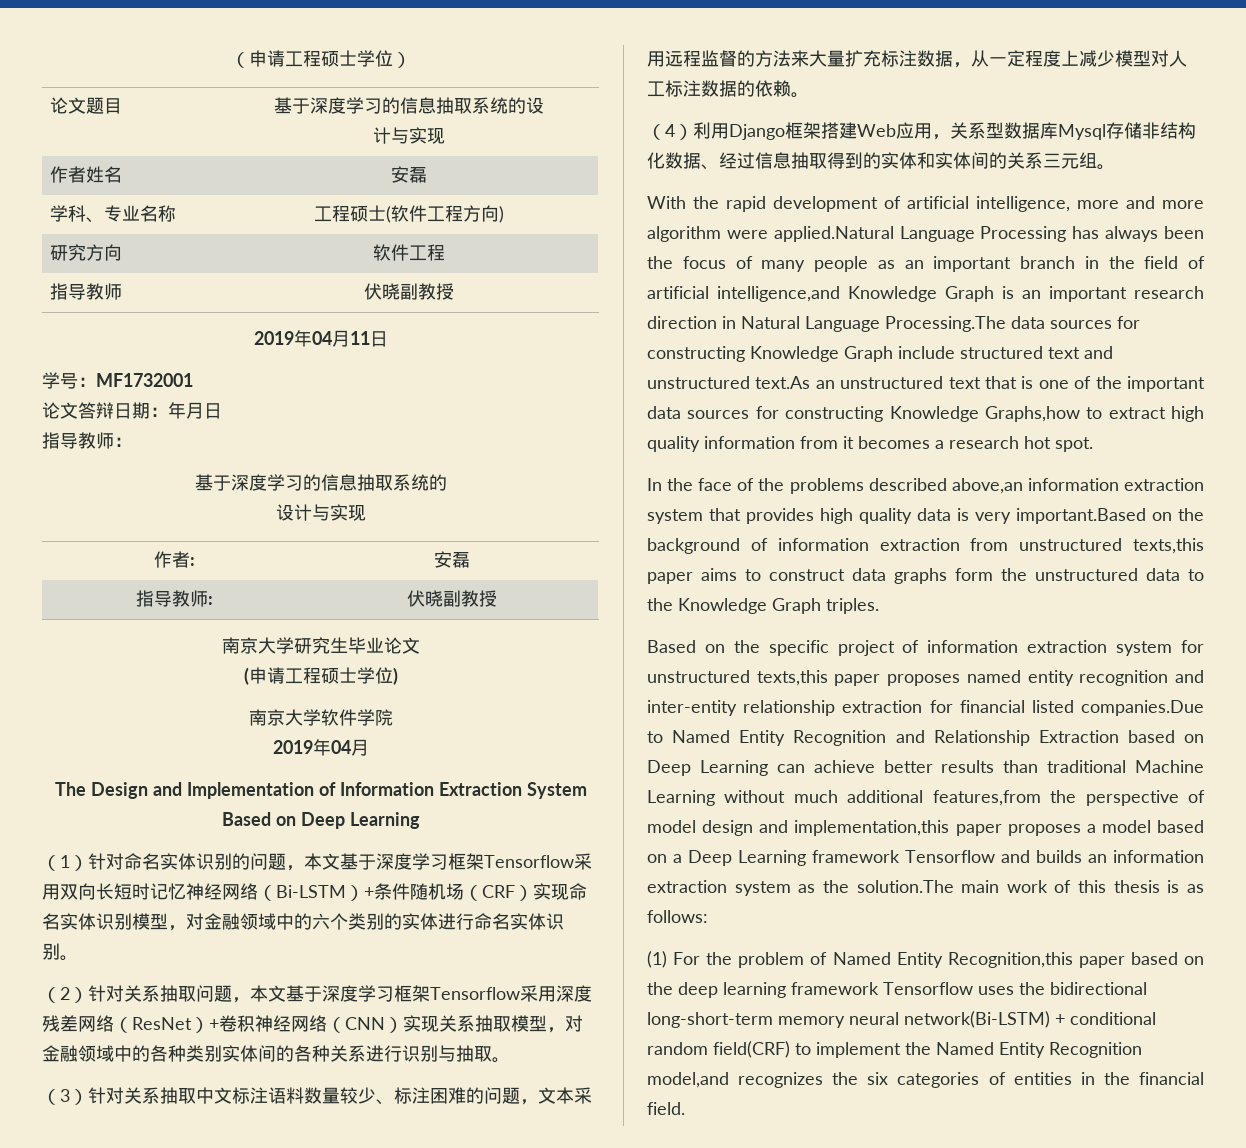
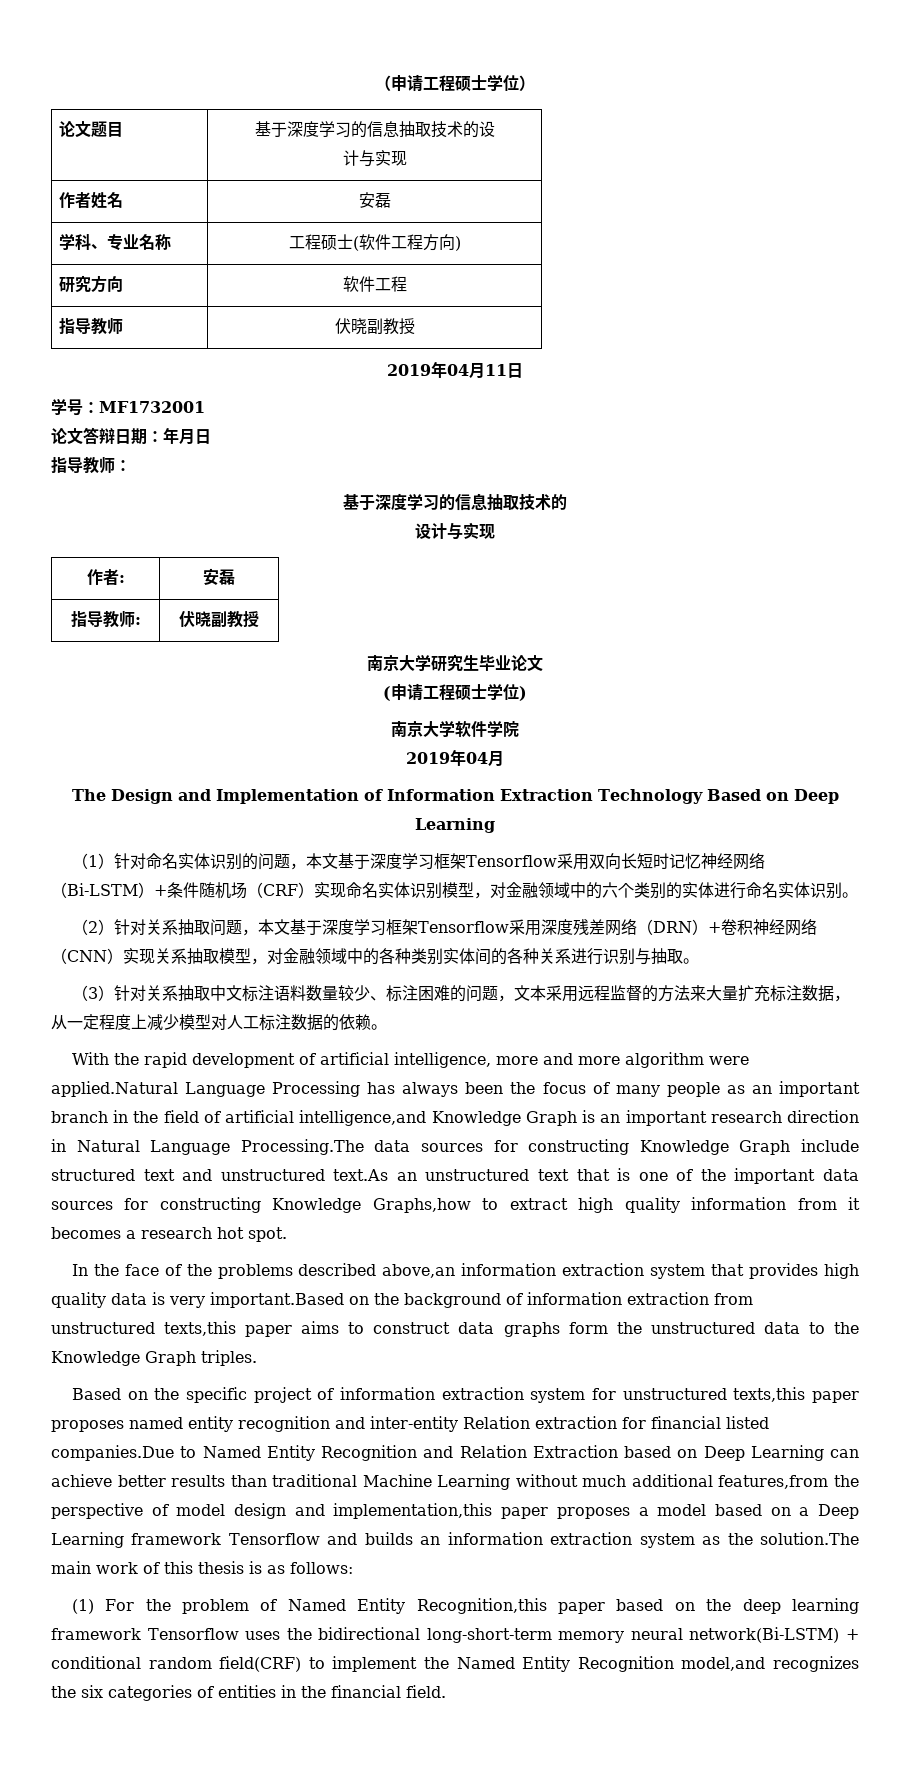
- 论文题目 | 基于深度学习的信息抽取系统的设
+ 论文题目 | 基于深度学习的信息抽取技术的设
  论文答辩日期：年月日
  指导教师：
- 基于深度学习的信息抽取系统的
+ 基于深度学习的信息抽取技术的
- The Design and Implementation of Information Extraction System Based on Deep Learning
+ The Design and Implementation of Information Extraction Technology Based on Deep Learning
- （2）针对关系抽取问题，本文基于深度学习框架Tensorflow采用深度残差网络（ResNet）+卷积神经网络（CNN）实现关系抽取模型，对金融领域中的各种类别实体间的各种关系进行识别与抽取。
+ （2）针对关系抽取问题，本文基于深度学习框架Tensorflow采用深度残差网络（DRN）+卷积神经网络（CNN）实现关系抽取模型，对金融领域中的各种类别实体间的各种关系进行识别与抽取。
- （4）利用Django框架搭建Web应用，关系型数据库Mysql存储非结构化数据、经过信息抽取得到的实体和实体间的关系三元组。
- Based on the specific project of information extraction system for unstructured texts,this paper proposes named entity recognition and inter-entity relationship extraction for financial listed companies.Due to Named Entity Recognition and Relationship Extraction based on Deep Learning can achieve better results than traditional Machine Learning without much additional features,from the perspective of model design and implementation,this paper proposes a model based on a Deep Learning framework Tensorflow and builds an information extraction system as the solution.The main work of this thesis is as follows:
+ Based on the specific project of information extraction system for unstructured texts,this paper proposes named entity recognition and inter-entity Relation extraction for financial listed companies.Due to Named Entity Recognition and Relation Extraction based on Deep Learning can achieve better results than traditional Machine Learning without much additional features,from the perspective of model design and implementation,this paper proposes a model based on a Deep Learning framework Tensorflow and builds an information extraction system as the solution.The main work of this thesis is as follows:

